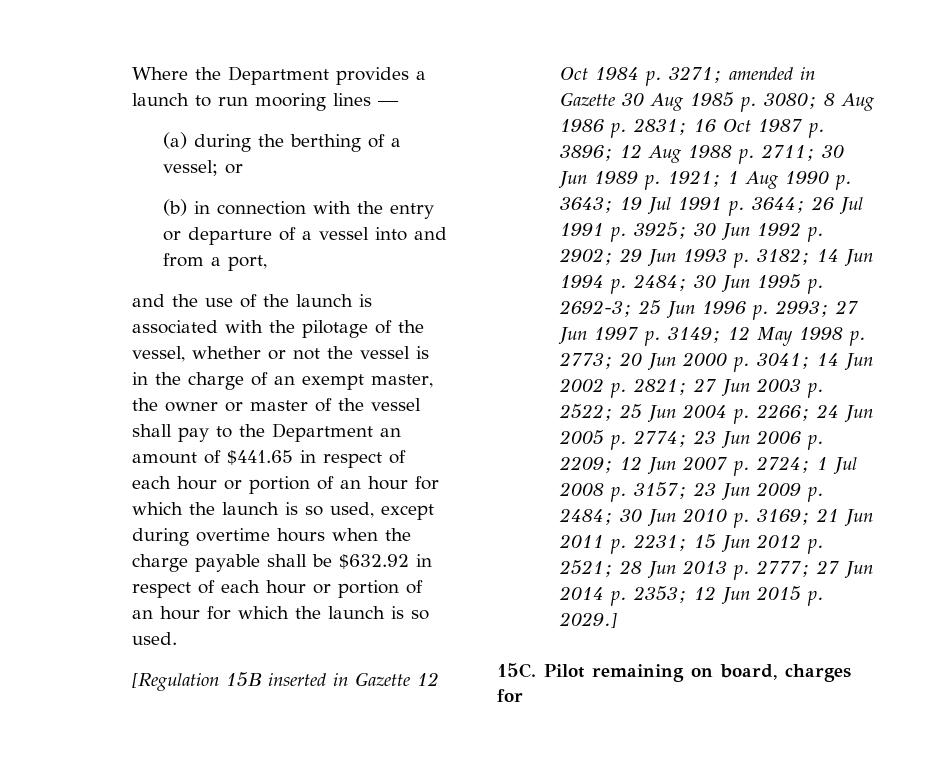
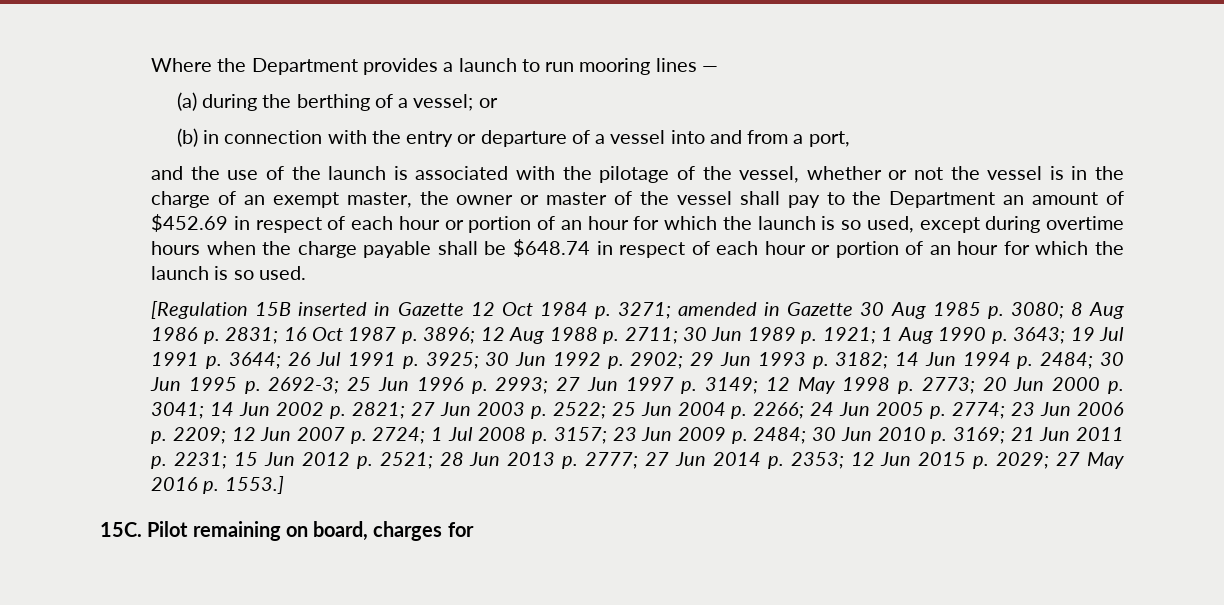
- and the use of the launch is associated with the pilotage of the vessel, whether or not the vessel is in the charge of an exempt master, the owner or master of the vessel shall pay to the Department an amount of $441.65 in respect of each hour or portion of an hour for which the launch is so used, except during overtime hours when the charge payable shall be $632.92 in respect of each hour or portion of an hour for which the launch is so used.
+ and the use of the launch is associated with the pilotage of the vessel, whether or not the vessel is in the charge of an exempt master, the owner or master of the vessel shall pay to the Department an amount of $452.69 in respect of each hour or portion of an hour for which the launch is so used, except during overtime hours when the charge payable shall be $648.74 in respect of each hour or portion of an hour for which the launch is so used.
- 12 Jun 2015 p. 2029.]
+ 12 Jun 2015 p. 2029; 27 May 2016 p. 1553.]

